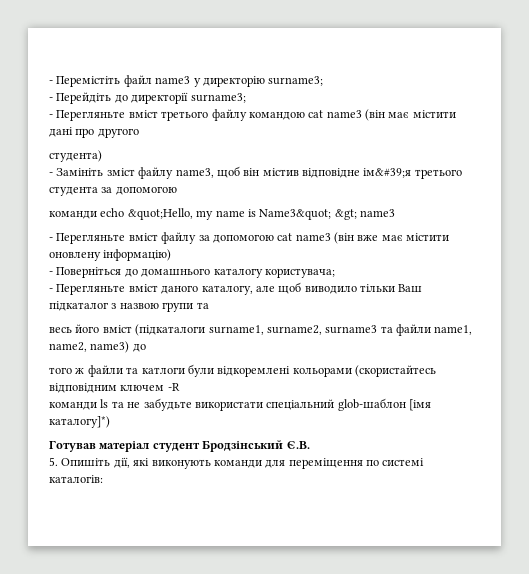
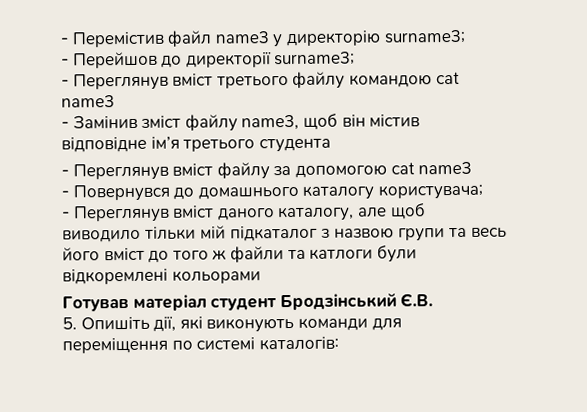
- - Перемістіть файл name3 у директорію surname3;
+ - Перемістив файл name3 у директорію surname3;
- - Перейдіть до директорії surname3;
+ - Перейшов до директорії surname3;
- - Перегляньте вміст третього файлу командою cat name3 (він має містити дані про другого
- студента)
- - Замініть зміст файлу name3, щоб він містив відповідне ім&#39;я третього студента за допомогою
- команди echo &quot;Hello, my name is Name3&quot; &gt; name3
- - Перегляньте вміст файлу за допомогою cat name3 (він вже має містити оновлену інформацію)
- - Поверніться до домашнього каталогу користувача;
+ - Переглянув вміст третього файлу командою cat name3
+ - Замінив зміст файлу name3, щоб він містив відповідне ім’я третього студента
+ - Переглянув вміст файлу за допомогою cat name3
+ - Повернувся до домашнього каталогу користувача;
- - Перегляньте вміст даного каталогу, але щоб виводило тільки Ваш підкаталог з назвою групи та
- весь його вміст (підкаталоги surname1, surname2, surname3 та файли name1, name2, name3) до
- того ж файли та катлоги були відкоремлені кольорами (скористайтесь відповідним ключем -R
- команди ls та не забудьте використати спеціальний glob-шаблон [імя каталогу]*)
+ - Переглянув вміст даного каталогу, але щоб виводило тільки мій підкаталог з назвою групи та весь його вміст до того ж файли та катлоги були відкоремлені кольорами

